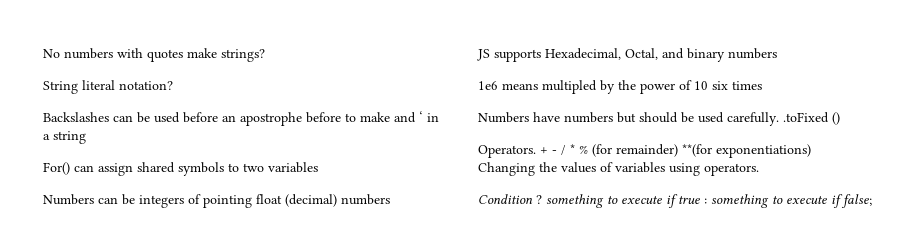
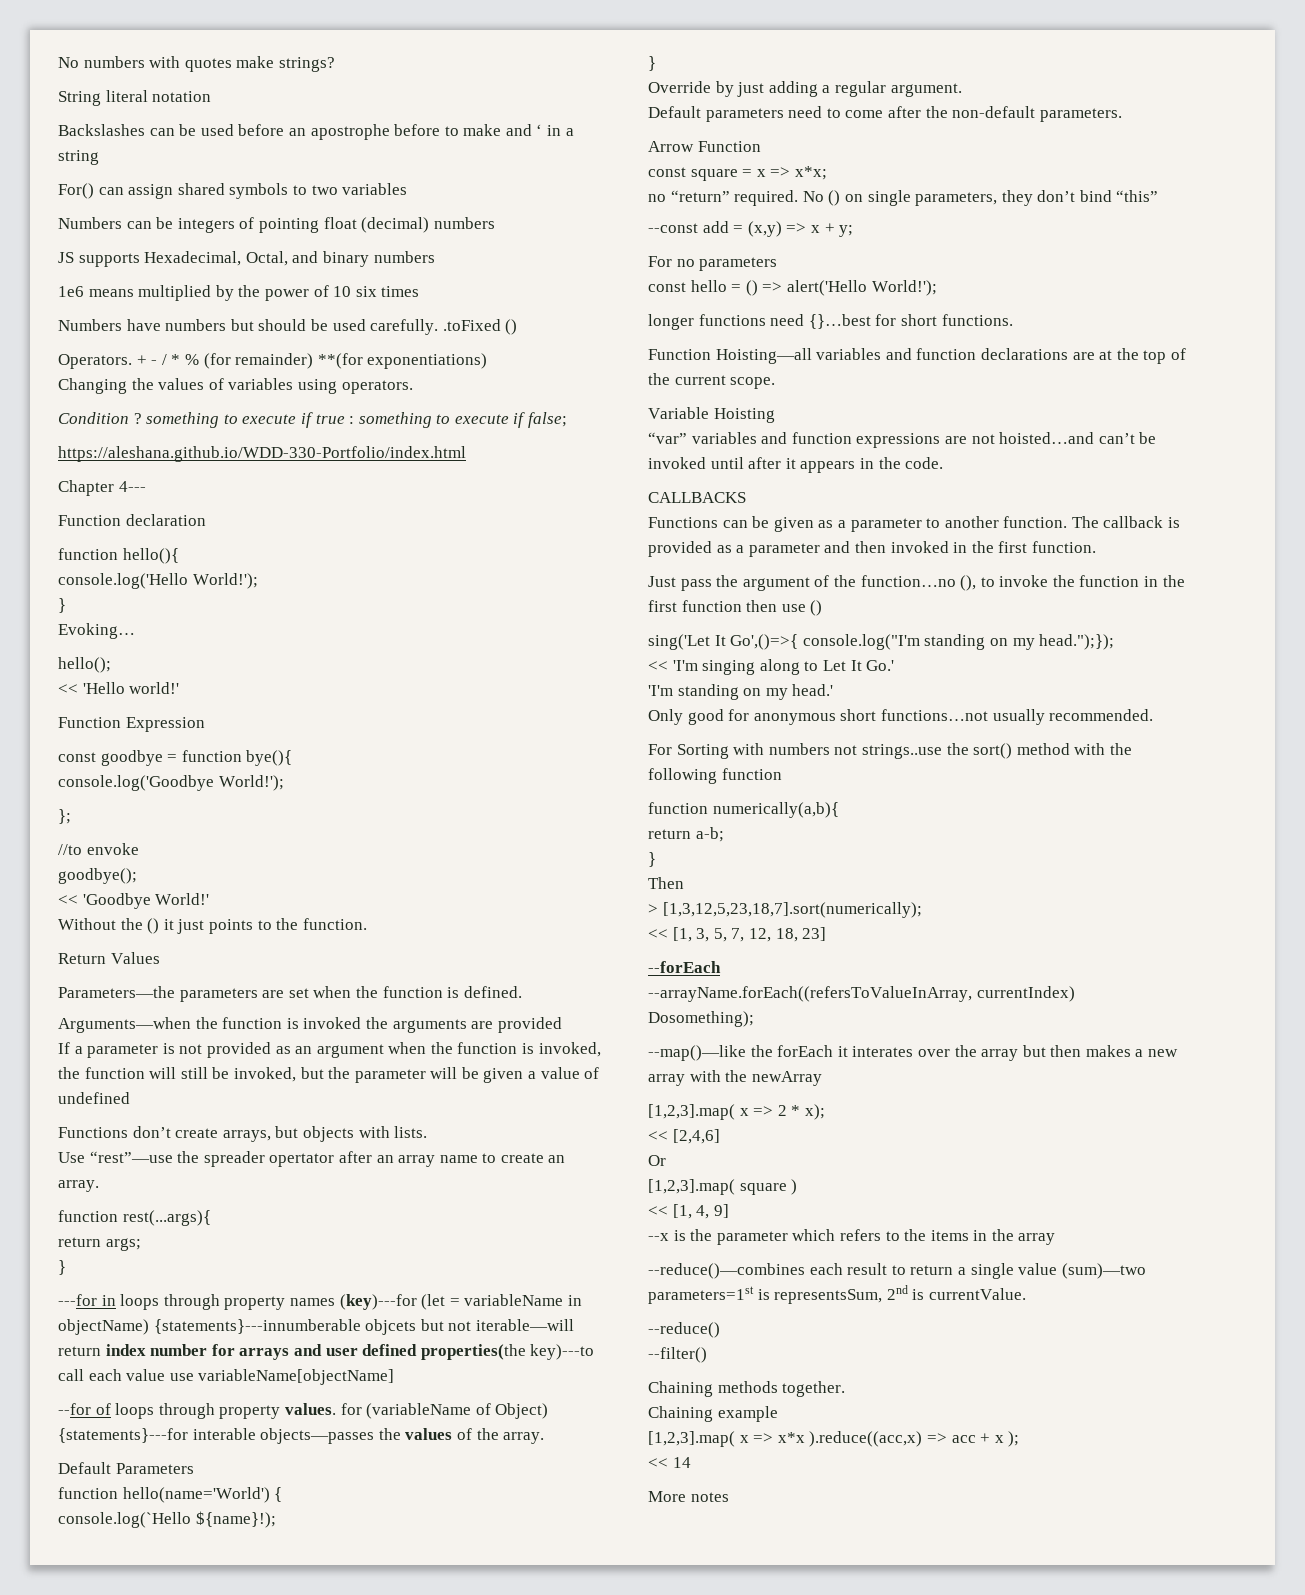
- String literal notation?
+ String literal notation
- 1e6 means multipled by the power of 10 six times
+ 1e6 means multiplied by the power of 10 six times
+ https://aleshana.github.io/WDD-330-Portfolio/index.html
+ Chapter 4---
+ Function declaration
+ function hello(){
+ console.log('Hello World!');
+ }
+ Evoking…
+ hello();
+ << 'Hello world!'
+ Function Expression
+ const goodbye = function bye(){
+ console.log('Goodbye World!');
+ };
+ //to envoke
+ goodbye();
+ << 'Goodbye World!'
+ Without the () it just points to the function.
+ Return Values
+ Parameters—the parameters are set when the function is defined.
+ Arguments—when the function is invoked the arguments are provided
+ If a parameter is not provided as an argument when the function is invoked, the function will still be invoked, but the parameter will be given a value of undefined
+ Functions don’t create arrays, but objects with lists.
+ Use “rest”—use the spreader opertator after an array name to create an array.
+ function rest(...args){
+ return args;
+ }
+ ---for in loops through property names (key)---for (let = variableName in objectName) {statements}---innumberable objcets but not iterable—will return index number for arrays and user defined properties(the key)---to call each value use variableName[objectName]
+ --for of loops through property values. for (variableName of Object) {statements}---for interable objects—passes the values of the array.
+ Default Parameters
+ function hello(name='World') {
+ console.log(`Hello ${name}!);
+ }
+ Override by just adding a regular argument.
+ Default parameters need to come after the non-default parameters.
+ Arrow Function
+ const square = x => x*x;
+ no “return” required. No () on single parameters, they don’t bind “this”
+ --const add = (x,y) => x + y;
+ For no parameters
+ const hello = () => alert('Hello World!');
+ longer functions need {}…best for short functions.
+ Function Hoisting—all variables and function declarations are at the top of the current scope.
+ Variable Hoisting
+ “var” variables and function expressions are not hoisted…and can’t be invoked until after it appears in the code.
+ CALLBACKS
+ Functions can be given as a parameter to another function. The callback is provided as a parameter and then invoked in the first function.
+ Just pass the argument of the function…no (), to invoke the function in the first function then use ()
+ sing('Let It Go',()=>{ console.log("I'm standing on my head.");});
+ << 'I'm singing along to Let It Go.'
+ 'I'm standing on my head.'
+ Only good for anonymous short functions…not usually recommended.
+ For Sorting with numbers not strings..use the sort() method with the following function
+ function numerically(a,b){
+ return a-b;
+ }
+ Then
+ > [1,3,12,5,23,18,7].sort(numerically);
+ << [1, 3, 5, 7, 12, 18, 23]
+ --forEach
+ --arrayName.forEach((refersToValueInArray, currentIndex)
+ Dosomething);
+ --map()—like the forEach it interates over the array but then makes a new array with the newArray
+ [1,2,3].map( x => 2 * x);
+ << [2,4,6]
+ Or
+ [1,2,3].map( square )
+ << [1, 4, 9]
+ --x is the parameter which refers to the items in the array
+ --reduce()—combines each result to return a single value (sum)—two parameters=1st is representsSum, 2nd is currentValue.
+ --reduce()
+ --filter()
+ Chaining methods together.
+ Chaining example
+ [1,2,3].map( x => x*x ).reduce((acc,x) => acc + x );
+ << 14
+ More notes

